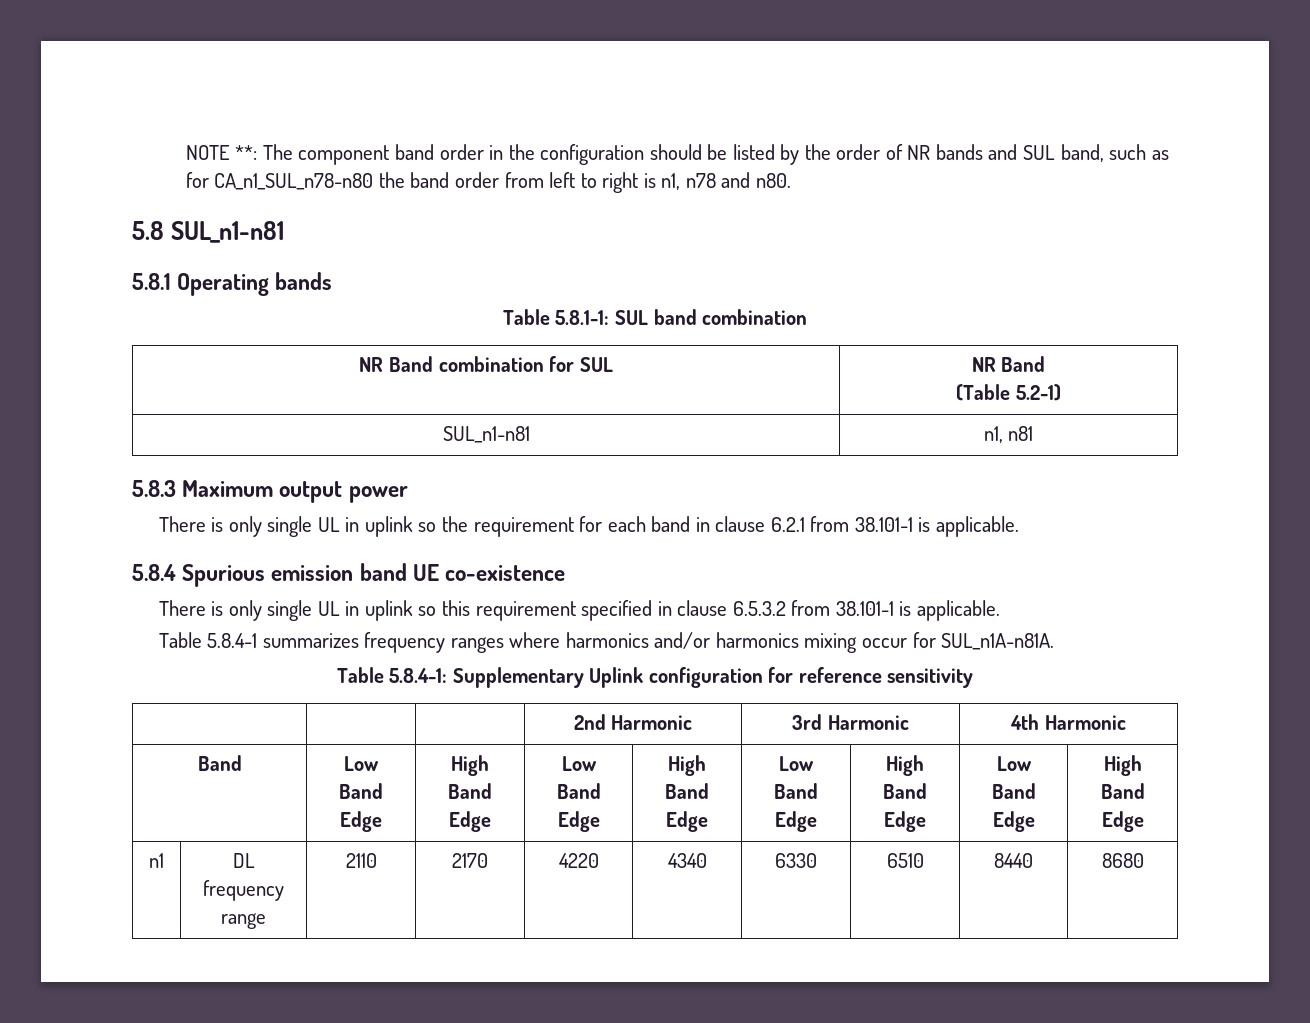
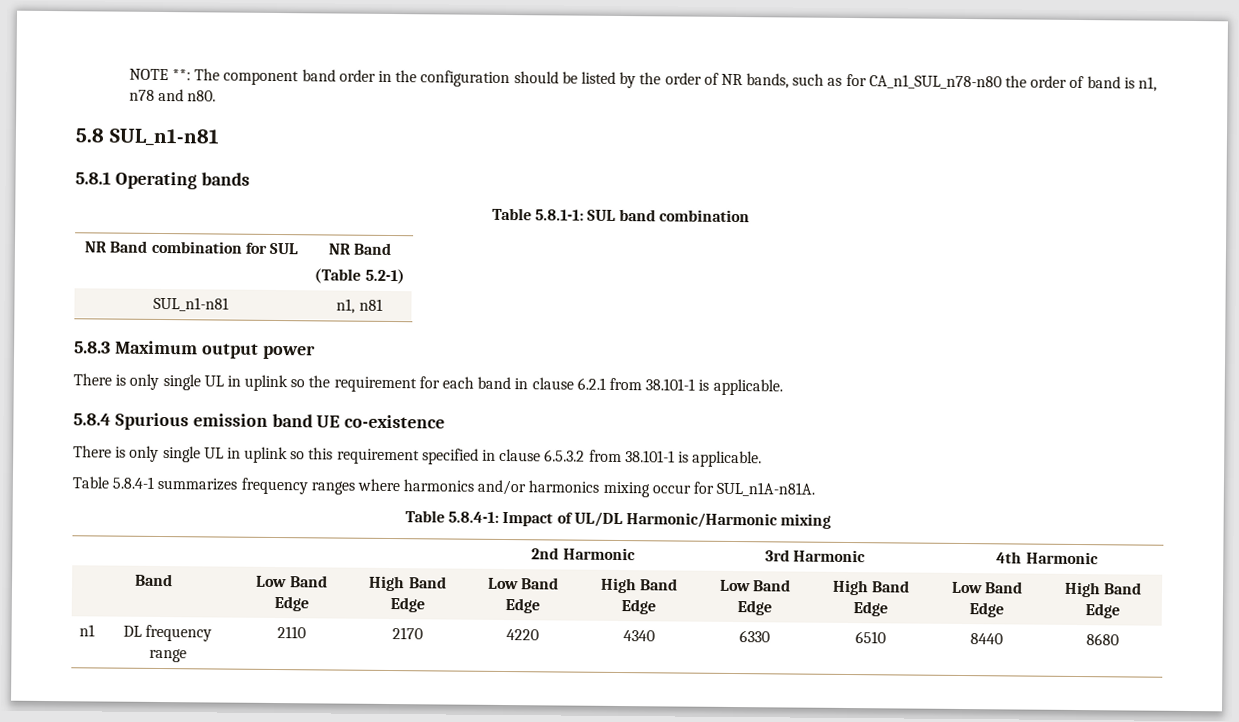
- NOTE **: The component band order in the configuration should be listed by the order of NR bands and SUL band, such as for CA_n1_SUL_n78-n80 the band order from left to right is n1, n78 and n80.
+ NOTE **: The component band order in the configuration should be listed by the order of NR bands, such as for CA_n1_SUL_n78-n80 the order of band is n1, n78 and n80.
- Table 5.8.4-1: Supplementary Uplink configuration for reference sensitivity
+ Table 5.8.4-1: Impact of UL/DL Harmonic/Harmonic mixing

